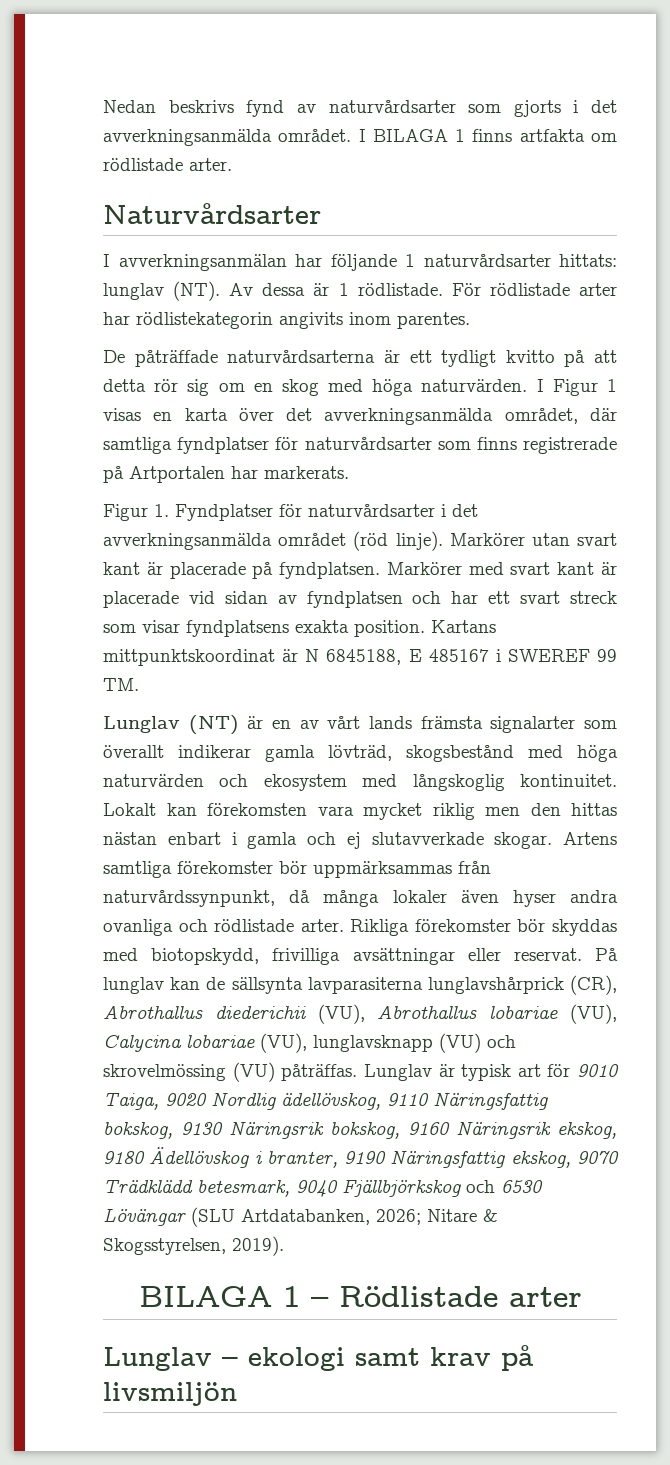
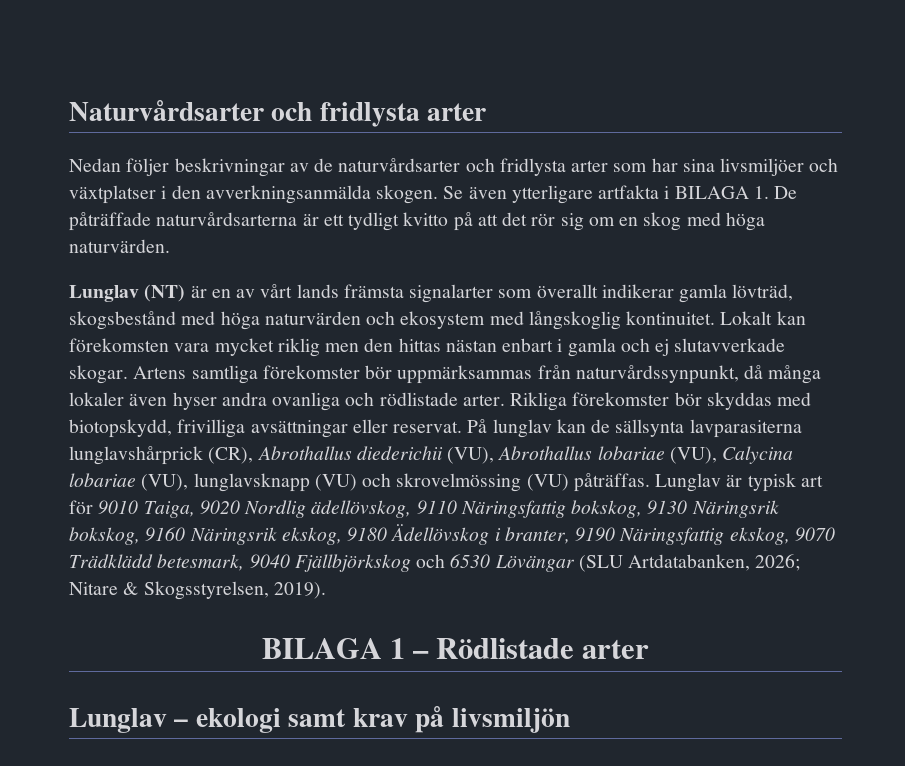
- Nedan beskrivs fynd av naturvårdsarter som gjorts i det avverkningsanmälda området. I BILAGA 1 finns artfakta om rödlistade arter.
- Naturvårdsarter
- I avverkningsanmälan har följande 1 naturvårdsarter hittats: lunglav (NT). Av dessa är 1 rödlistade. För rödlistade arter har rödlistekategorin angivits inom parentes.
- De påträffade naturvårdsarterna är ett tydligt kvitto på att detta rör sig om en skog med höga naturvärden. I Figur 1 visas en karta över det avverkningsanmälda området, där samtliga fyndplatser för naturvårdsarter som finns registrerade på Artportalen har markerats.
- Figur 1. Fyndplatser för naturvårdsarter i det avverkningsanmälda området (röd linje). Markörer utan svart kant är placerade på fyndplatsen. Markörer med svart kant är placerade vid sidan av fyndplatsen och har ett svart streck som visar fyndplatsens exakta position. Kartans mittpunktskoordinat är N 6845188, E 485167 i SWEREF 99 TM.
+ Naturvårdsarter och fridlysta arter
+ Nedan följer beskrivningar av de naturvårdsarter och fridlysta arter som har sina livsmiljöer och växtplatser i den avverkningsanmälda skogen. Se även ytterligare artfakta i BILAGA 1. De påträffade naturvårdsarterna är ett tydligt kvitto på att det rör sig om en skog med höga naturvärden.

